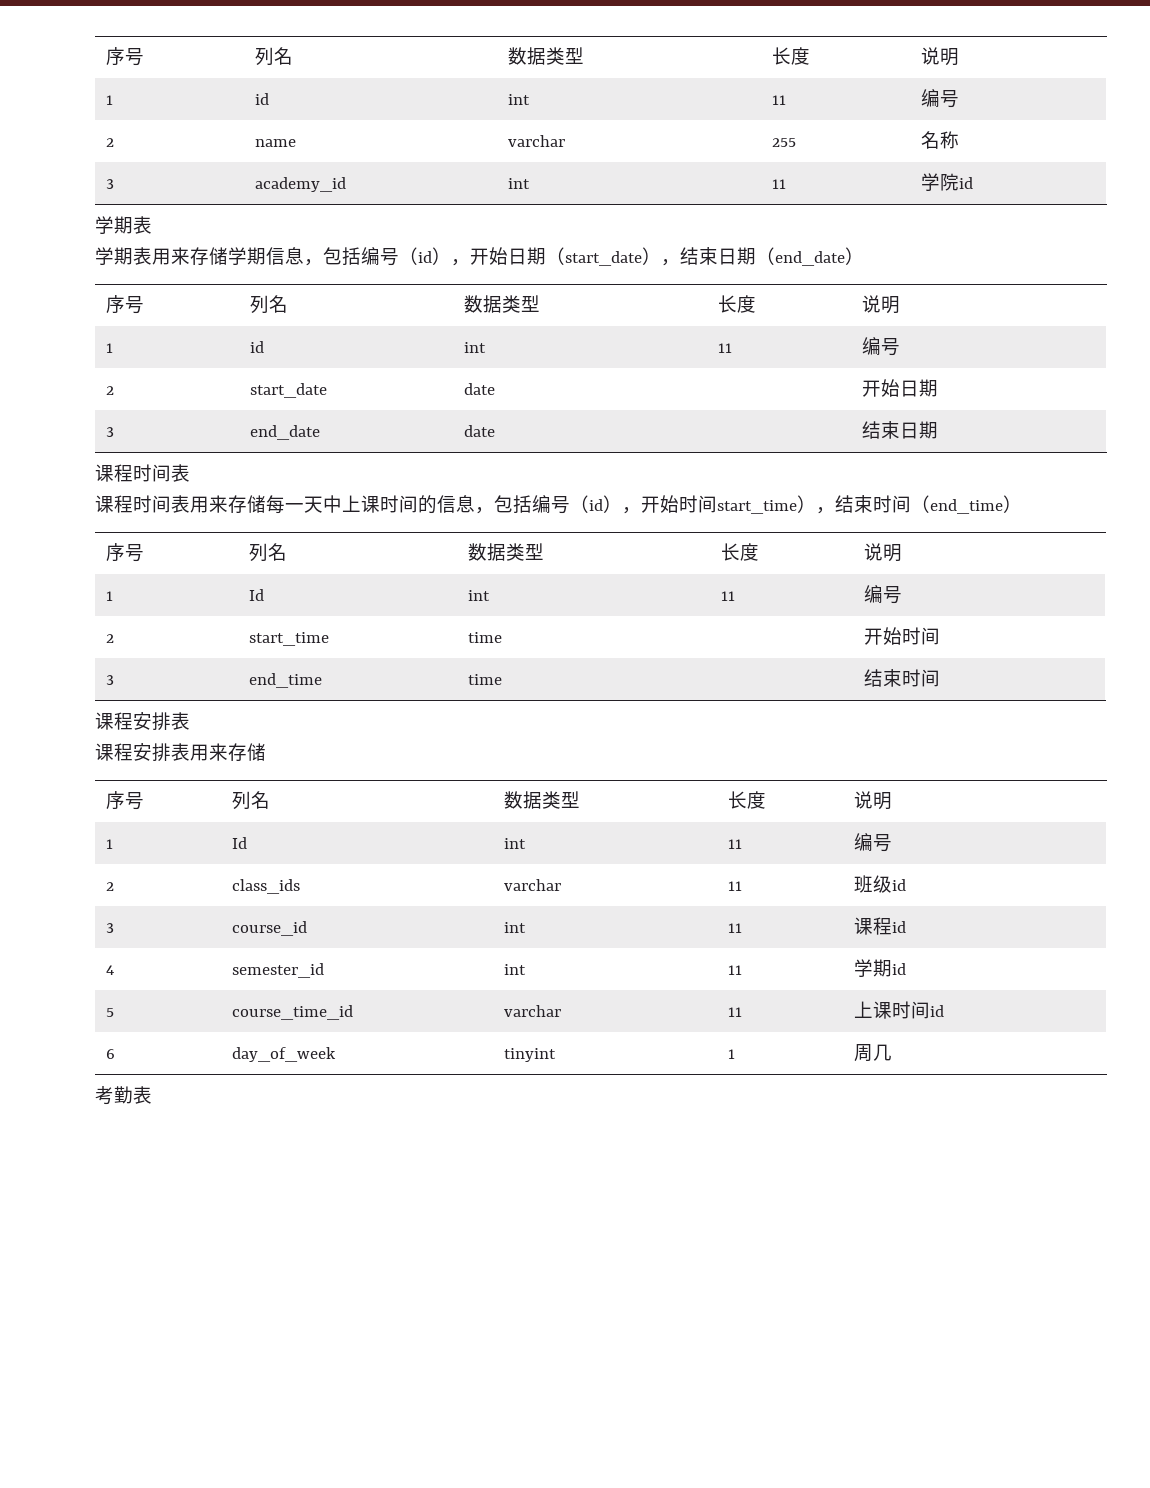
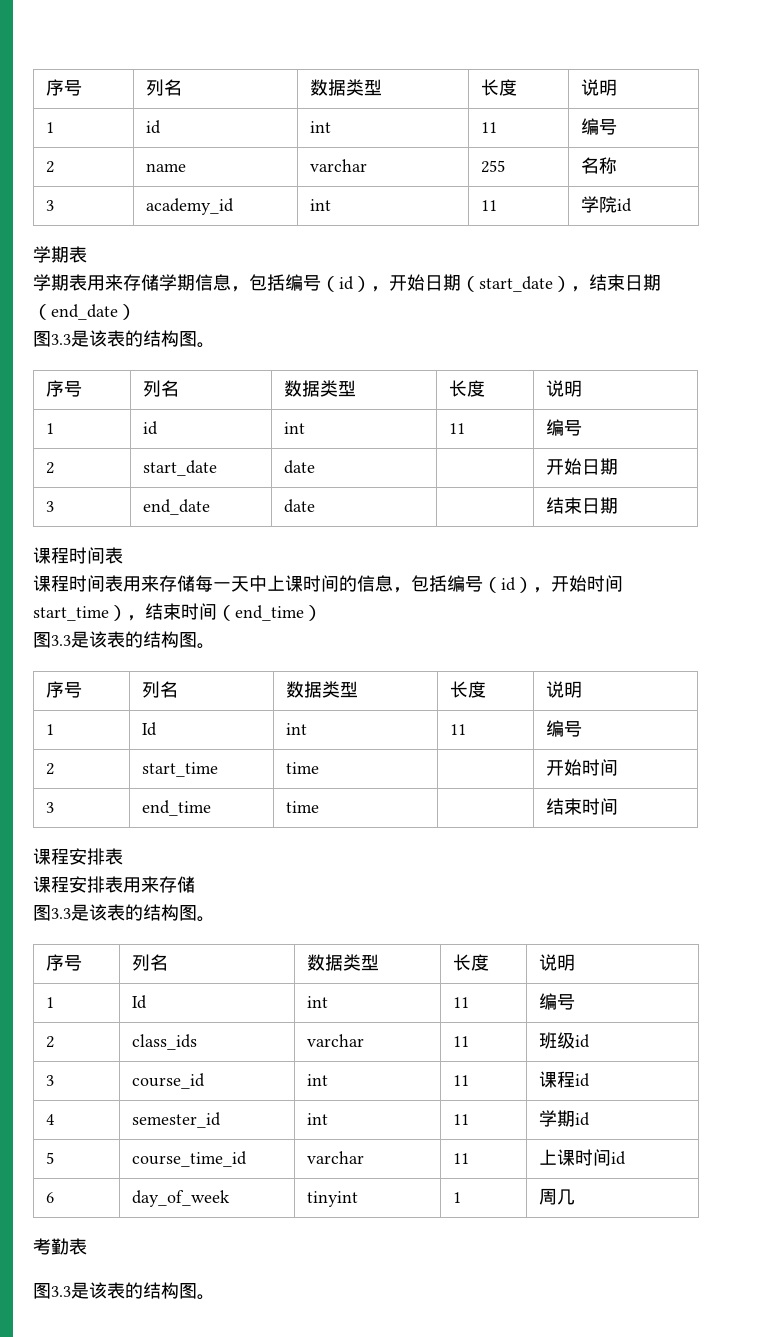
  学期表用来存储学期信息，包括编号（id），开始日期（start_date），结束日期（end_date）
+ 图3.3是该表的结构图。
  课程时间表用来存储每一天中上课时间的信息，包括编号（id），开始时间start_time），结束时间（end_time）
+ 图3.3是该表的结构图。
  课程安排表用来存储
+ 图3.3是该表的结构图。
  考勤表
+ 图3.3是该表的结构图。

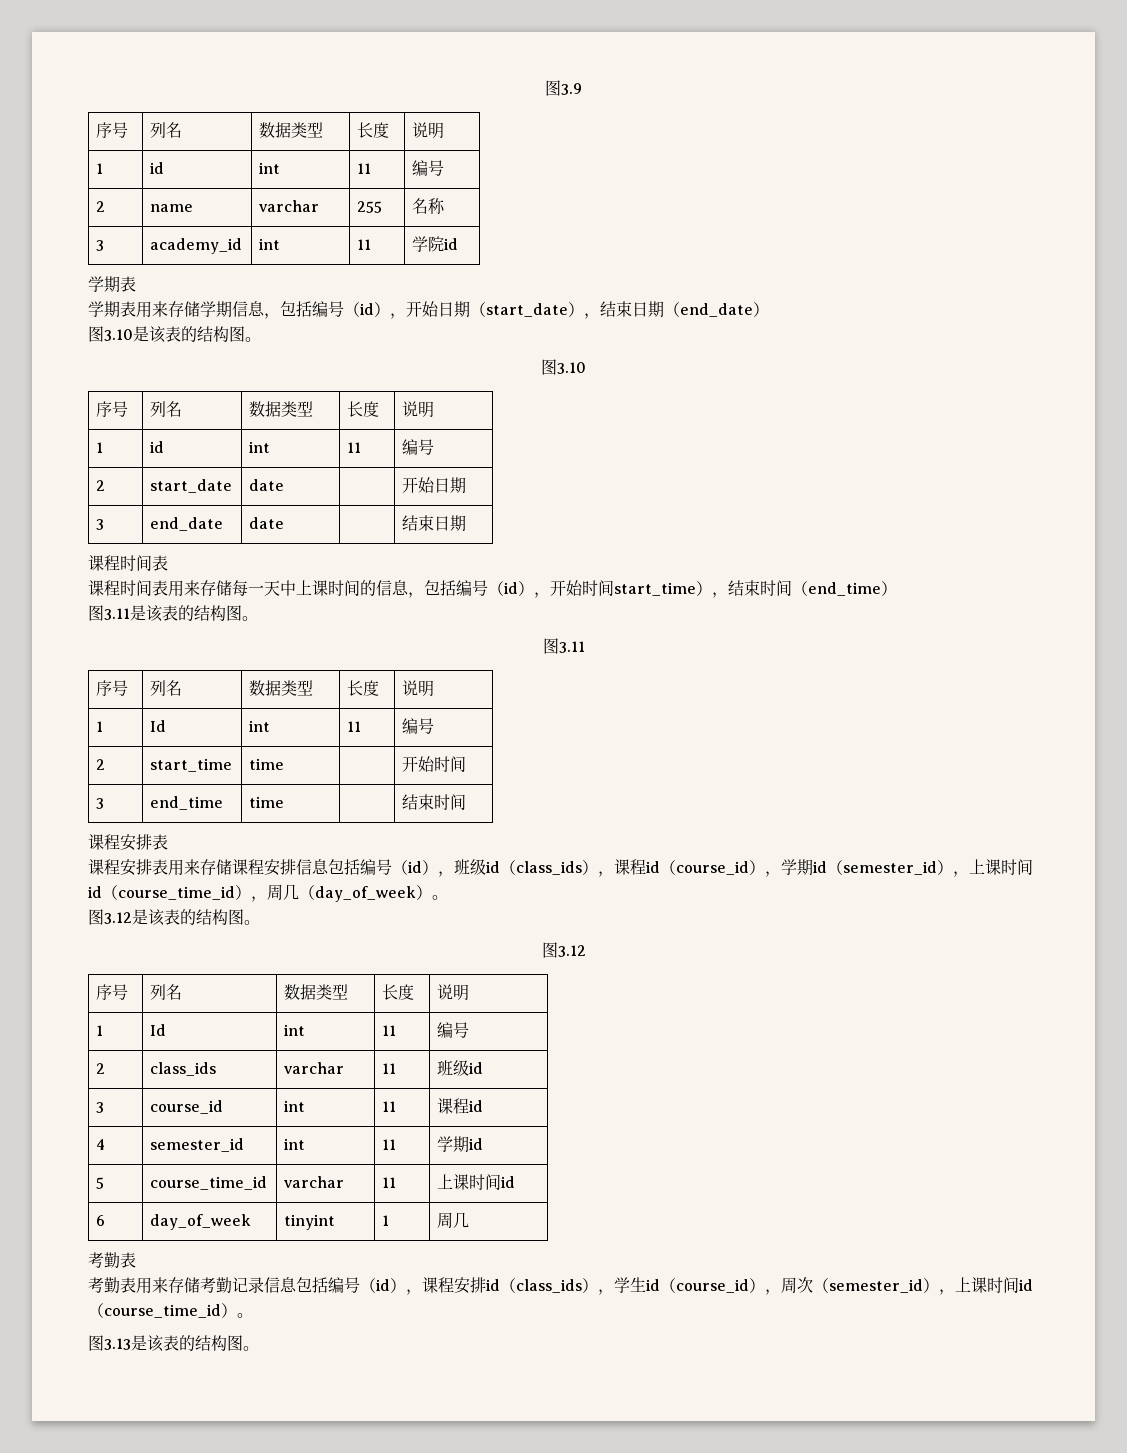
+ 图3.9
  学期表用来存储学期信息，包括编号（id），开始日期（start_date），结束日期（end_date）
- 图3.3是该表的结构图。
+ 图3.10是该表的结构图。
+ 图3.10
  课程时间表用来存储每一天中上课时间的信息，包括编号（id），开始时间start_time），结束时间（end_time）
- 图3.3是该表的结构图。
+ 图3.11是该表的结构图。
+ 图3.11
- 课程安排表用来存储
- 图3.3是该表的结构图。
+ 课程安排表用来存储课程安排信息包括编号（id），班级id（class_ids），课程id（course_id），学期id（semester_id），上课时间id（course_time_id），周几（day_of_week）。
+ 图3.12是该表的结构图。
+ 图3.12
  6 | day_of_week | tinyint | 1 | 周几
  考勤表
- 图3.3是该表的结构图。
+ 考勤表用来存储考勤记录信息包括编号（id），课程安排id（class_ids），学生id（course_id），周次（semester_id），上课时间id（course_time_id）。
+ 图3.13是该表的结构图。

